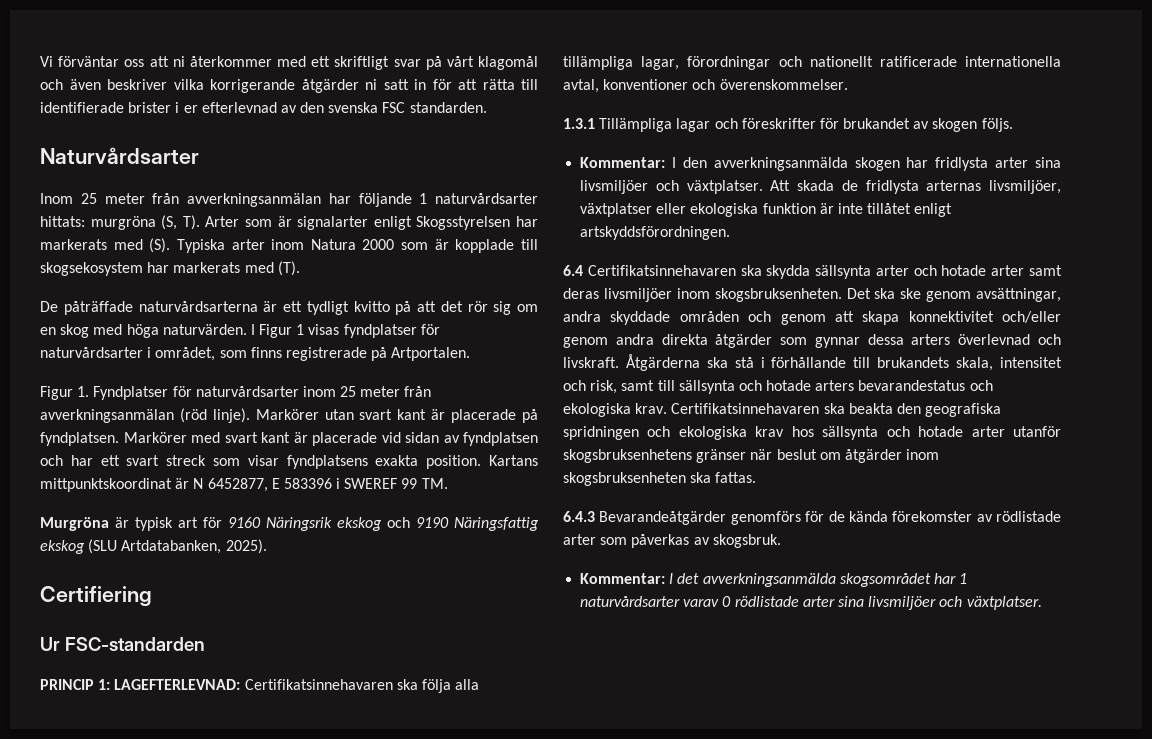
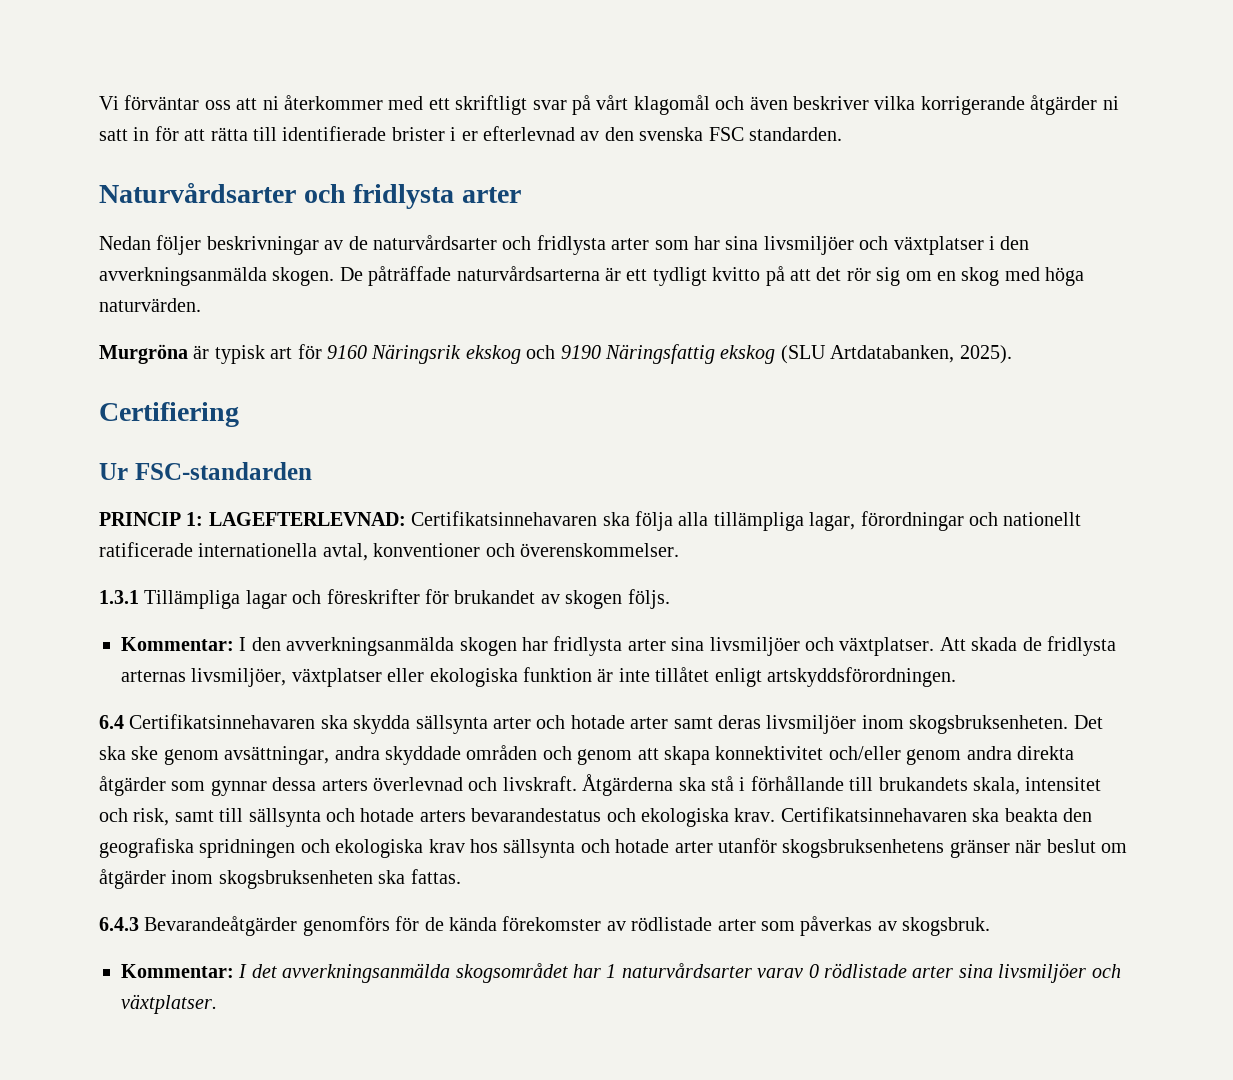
- Naturvårdsarter
- Inom 25 meter från avverkningsanmälan har följande 1 naturvårdsarter hittats: murgröna (S, T). Arter som är signalarter enligt Skogsstyrelsen har markerats med (S). Typiska arter inom Natura 2000 som är kopplade till skogsekosystem har markerats med (T).
- De påträffade naturvårdsarterna är ett tydligt kvitto på att det rör sig om en skog med höga naturvärden. I Figur 1 visas fyndplatser för naturvårdsarter i området, som finns registrerade på Artportalen.
- Figur 1. Fyndplatser för naturvårdsarter inom 25 meter från avverkningsanmälan (röd linje). Markörer utan svart kant är placerade på fyndplatsen. Markörer med svart kant är placerade vid sidan av fyndplatsen och har ett svart streck som visar fyndplatsens exakta position. Kartans mittpunktskoordinat är N 6452877, E 583396 i SWEREF 99 TM.
+ Naturvårdsarter och fridlysta arter
+ Nedan följer beskrivningar av de naturvårdsarter och fridlysta arter som har sina livsmiljöer och växtplatser i den avverkningsanmälda skogen. De påträffade naturvårdsarterna är ett tydligt kvitto på att det rör sig om en skog med höga naturvärden.

